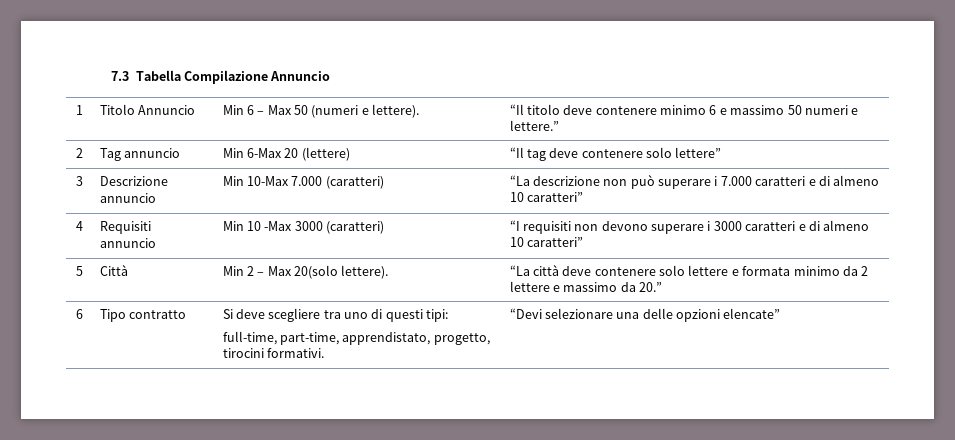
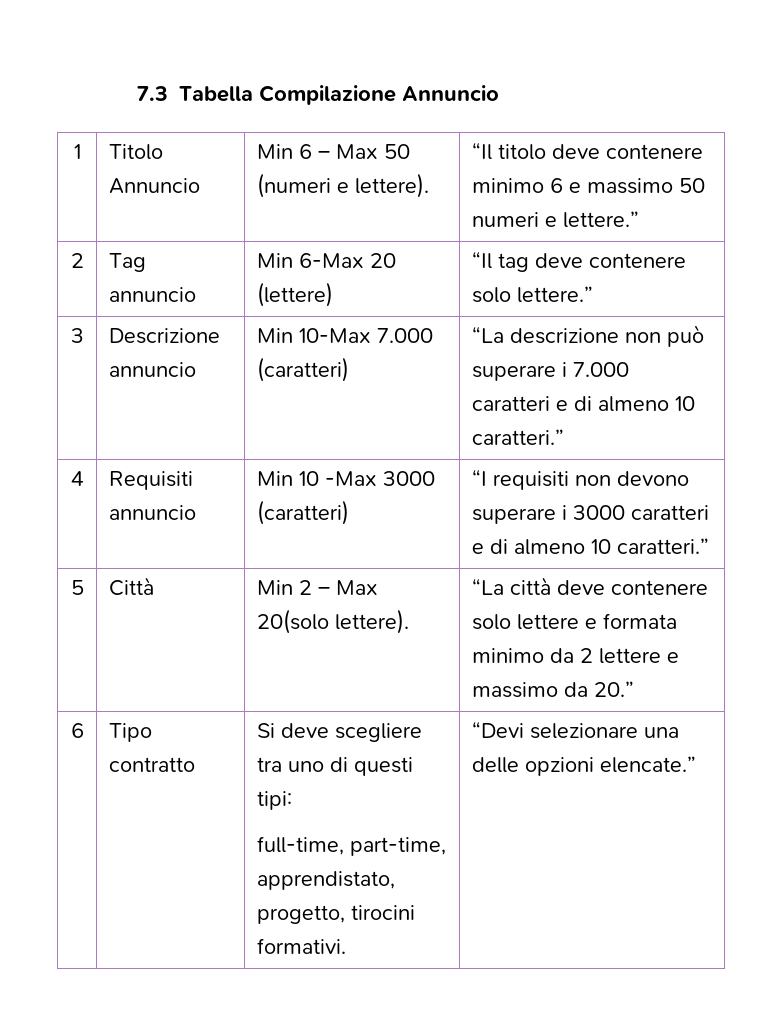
- 2 | Tag annuncio | Min 6-Max 20 (lettere) | “Il tag deve contenere solo lettere”
+ 2 | Tag annuncio | Min 6-Max 20 (lettere) | “Il tag deve contenere solo lettere.”
- 3 | Descrizione annuncio | Min 10-Max 7.000 (caratteri) | “La descrizione non può superare i 7.000 caratteri e di almeno 10 caratteri”
+ 3 | Descrizione annuncio | Min 10-Max 7.000 (caratteri) | “La descrizione non può superare i 7.000 caratteri e di almeno 10 caratteri.”
- 4 | Requisiti annuncio | Min 10 -Max 3000 (caratteri) | “I requisiti non devono superare i 3000 caratteri e di almeno 10 caratteri”
+ 4 | Requisiti annuncio | Min 10 -Max 3000 (caratteri) | “I requisiti non devono superare i 3000 caratteri e di almeno 10 caratteri.”
  6 | Tipo contratto | Si deve scegliere tra uno di questi tipi:
- full-time, part-time, apprendistato, progetto, tirocini formativi. | “Devi selezionare una delle opzioni elencate”
+ full-time, part-time, apprendistato, progetto, tirocini formativi. | “Devi selezionare una delle opzioni elencate.”

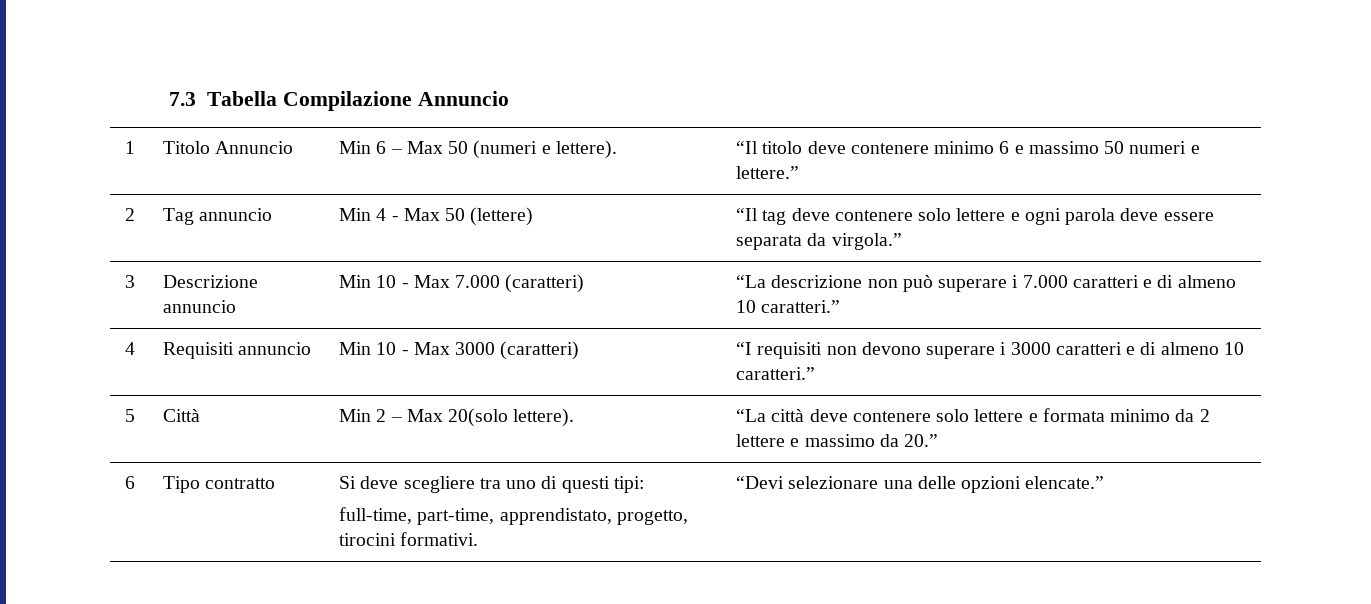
- 2 | Tag annuncio | Min 6-Max 20 (lettere) | “Il tag deve contenere solo lettere.”
+ 2 | Tag annuncio | Min 4 - Max 50 (lettere) | “Il tag deve contenere solo lettere e ogni parola deve essere separata da virgola.”
- 3 | Descrizione annuncio | Min 10-Max 7.000 (caratteri) | “La descrizione non può superare i 7.000 caratteri e di almeno 10 caratteri.”
+ 3 | Descrizione annuncio | Min 10 - Max 7.000 (caratteri) | “La descrizione non può superare i 7.000 caratteri e di almeno 10 caratteri.”
- 4 | Requisiti annuncio | Min 10 -Max 3000 (caratteri) | “I requisiti non devono superare i 3000 caratteri e di almeno 10 caratteri.”
+ 4 | Requisiti annuncio | Min 10 - Max 3000 (caratteri) | “I requisiti non devono superare i 3000 caratteri e di almeno 10 caratteri.”

